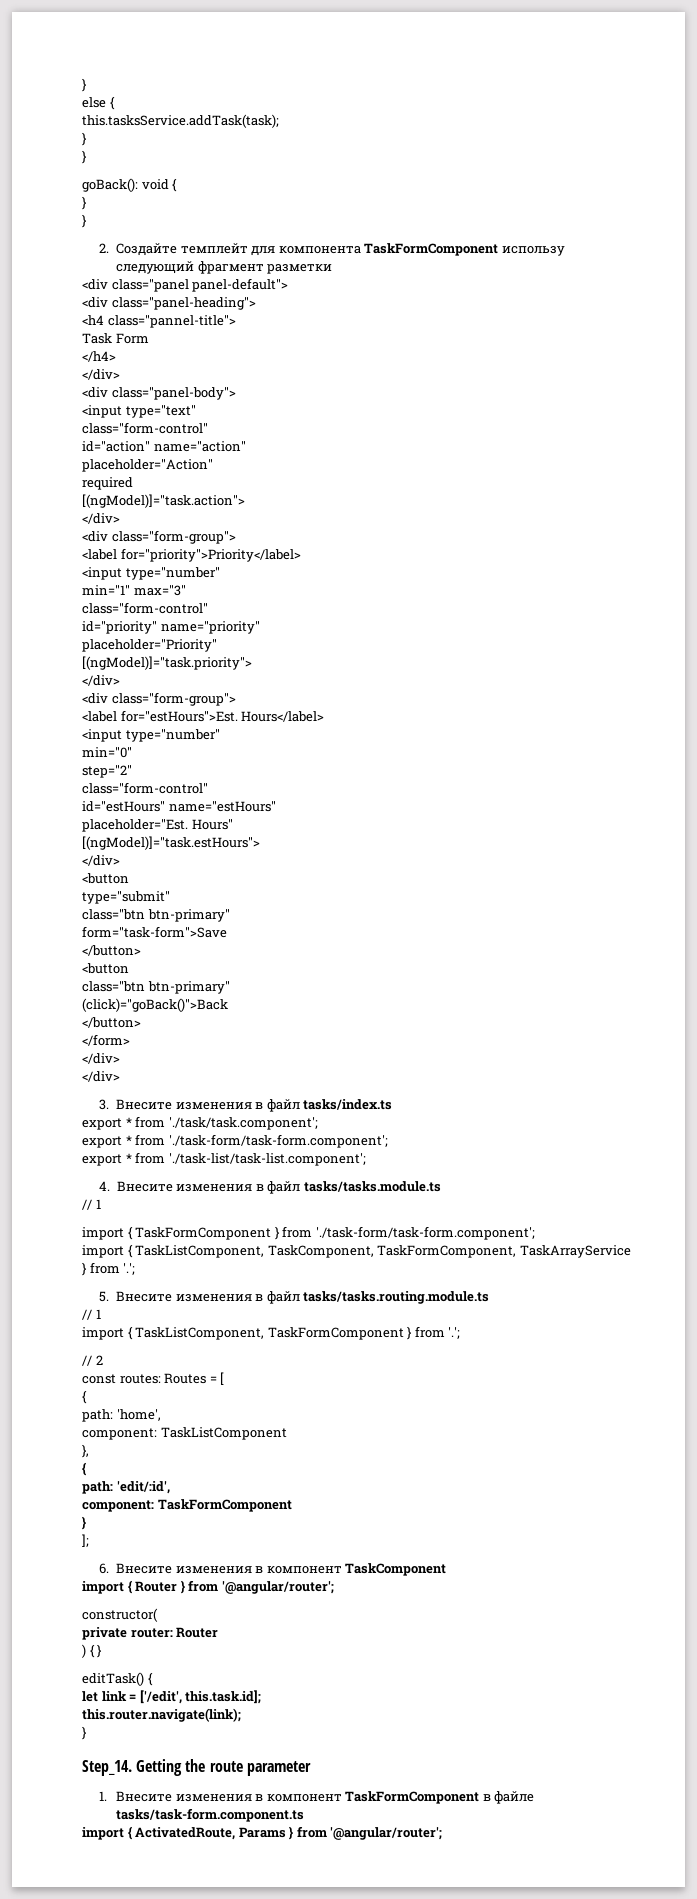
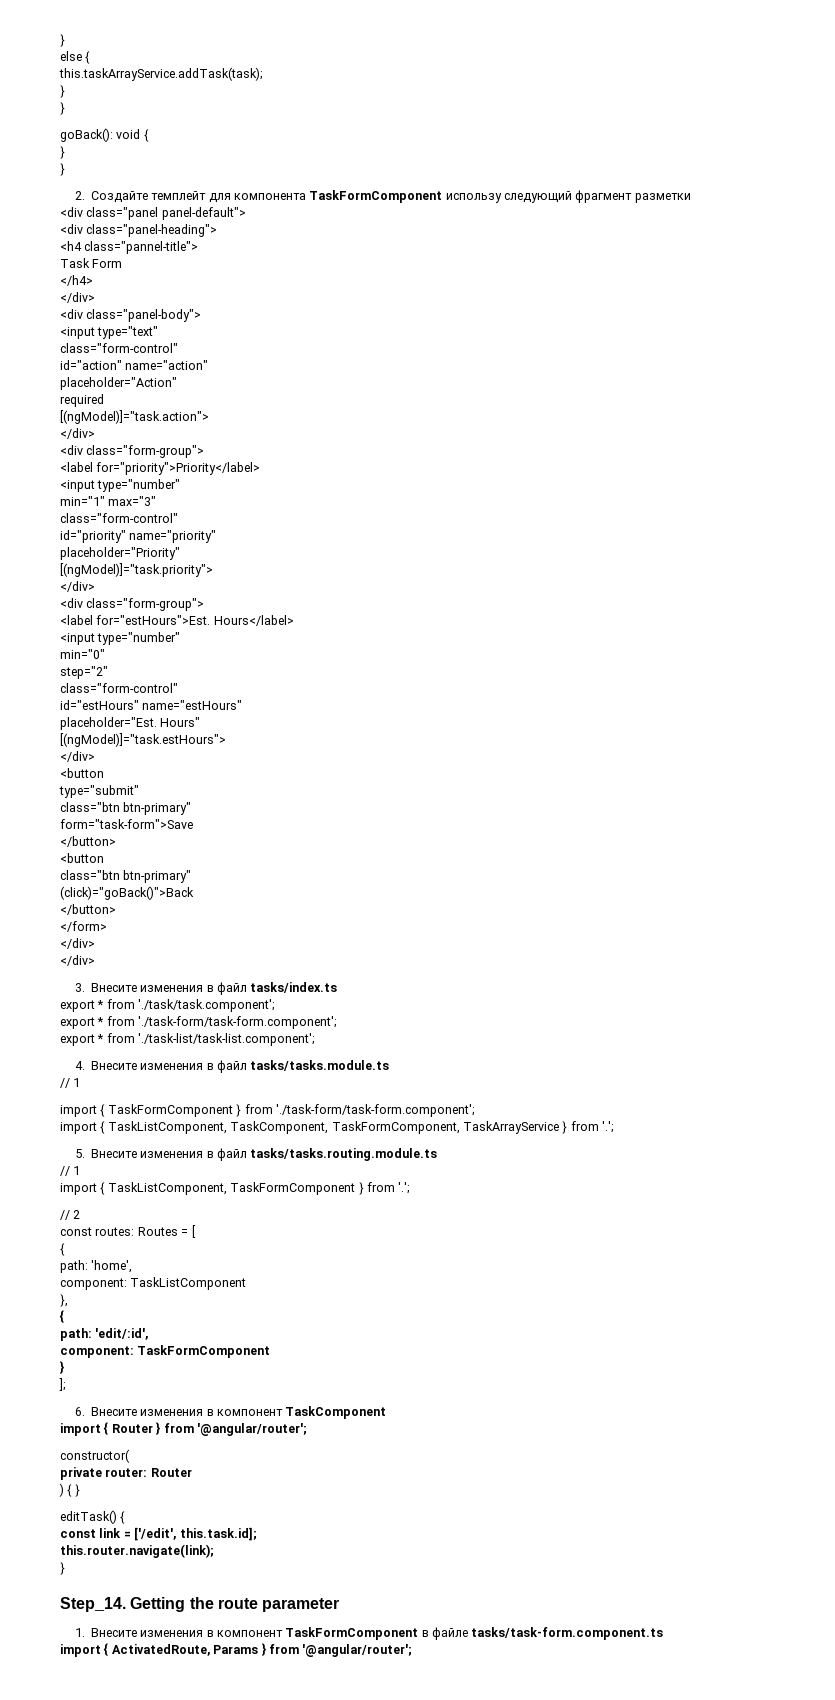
- this.tasksService.addTask(task);
+ this.taskArrayService.addTask(task);
- let link = ['/edit', this.task.id];
+ const link = ['/edit', this.task.id];

